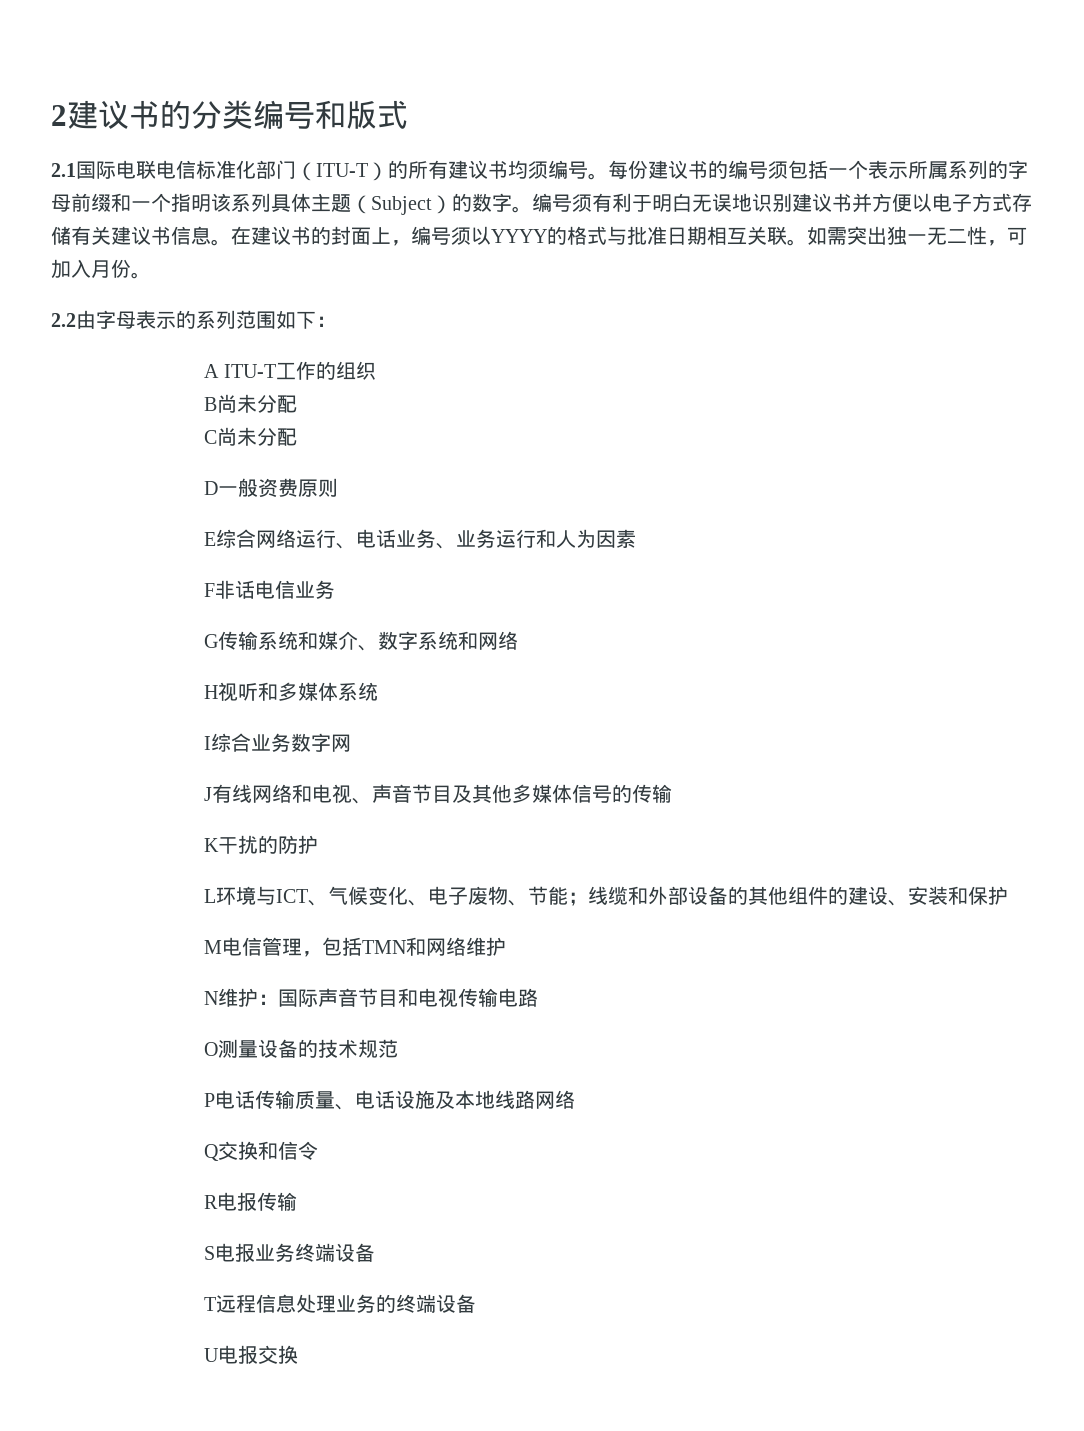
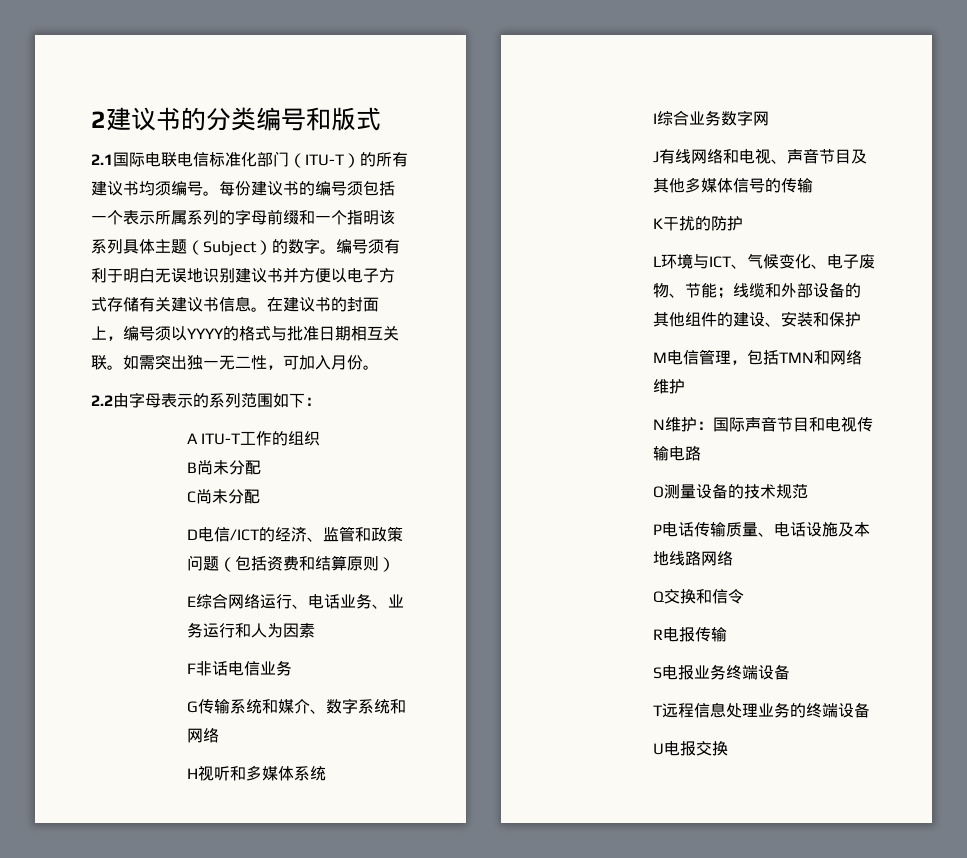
- D一般资费原则
+ D电信/ICT的经济、监管和政策问题（包括资费和结算原则）

